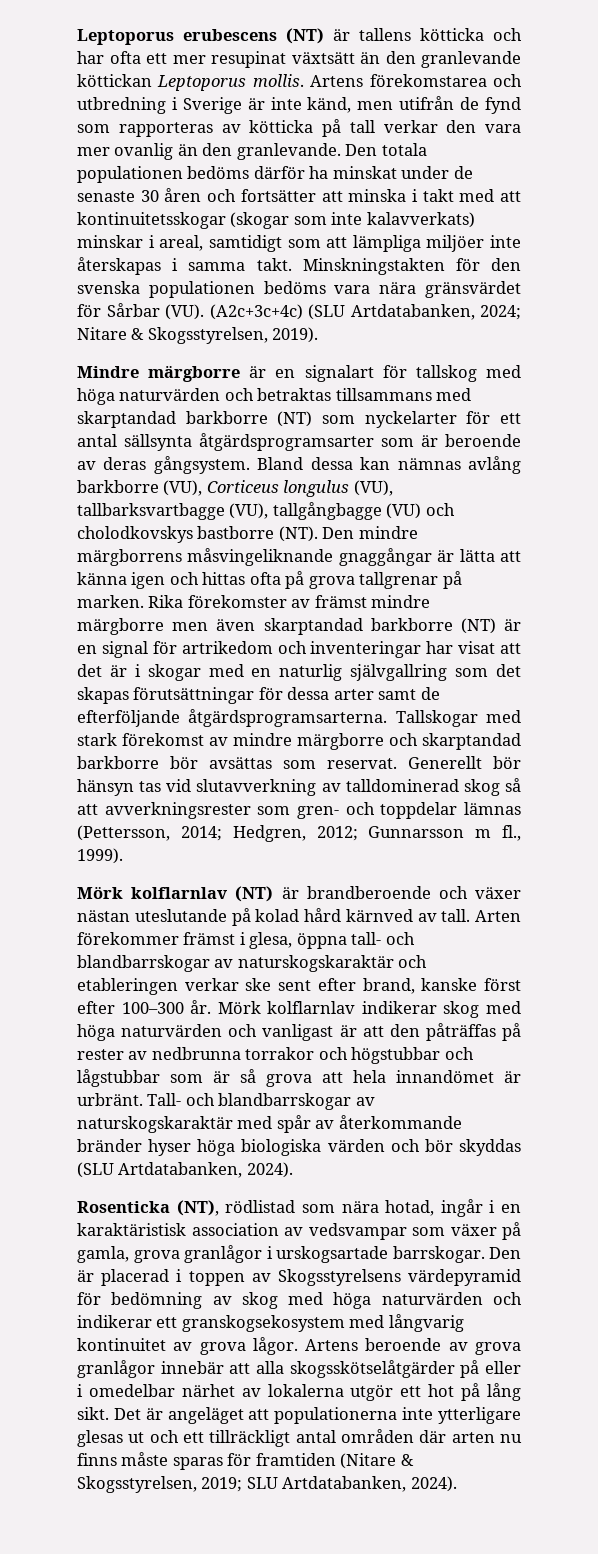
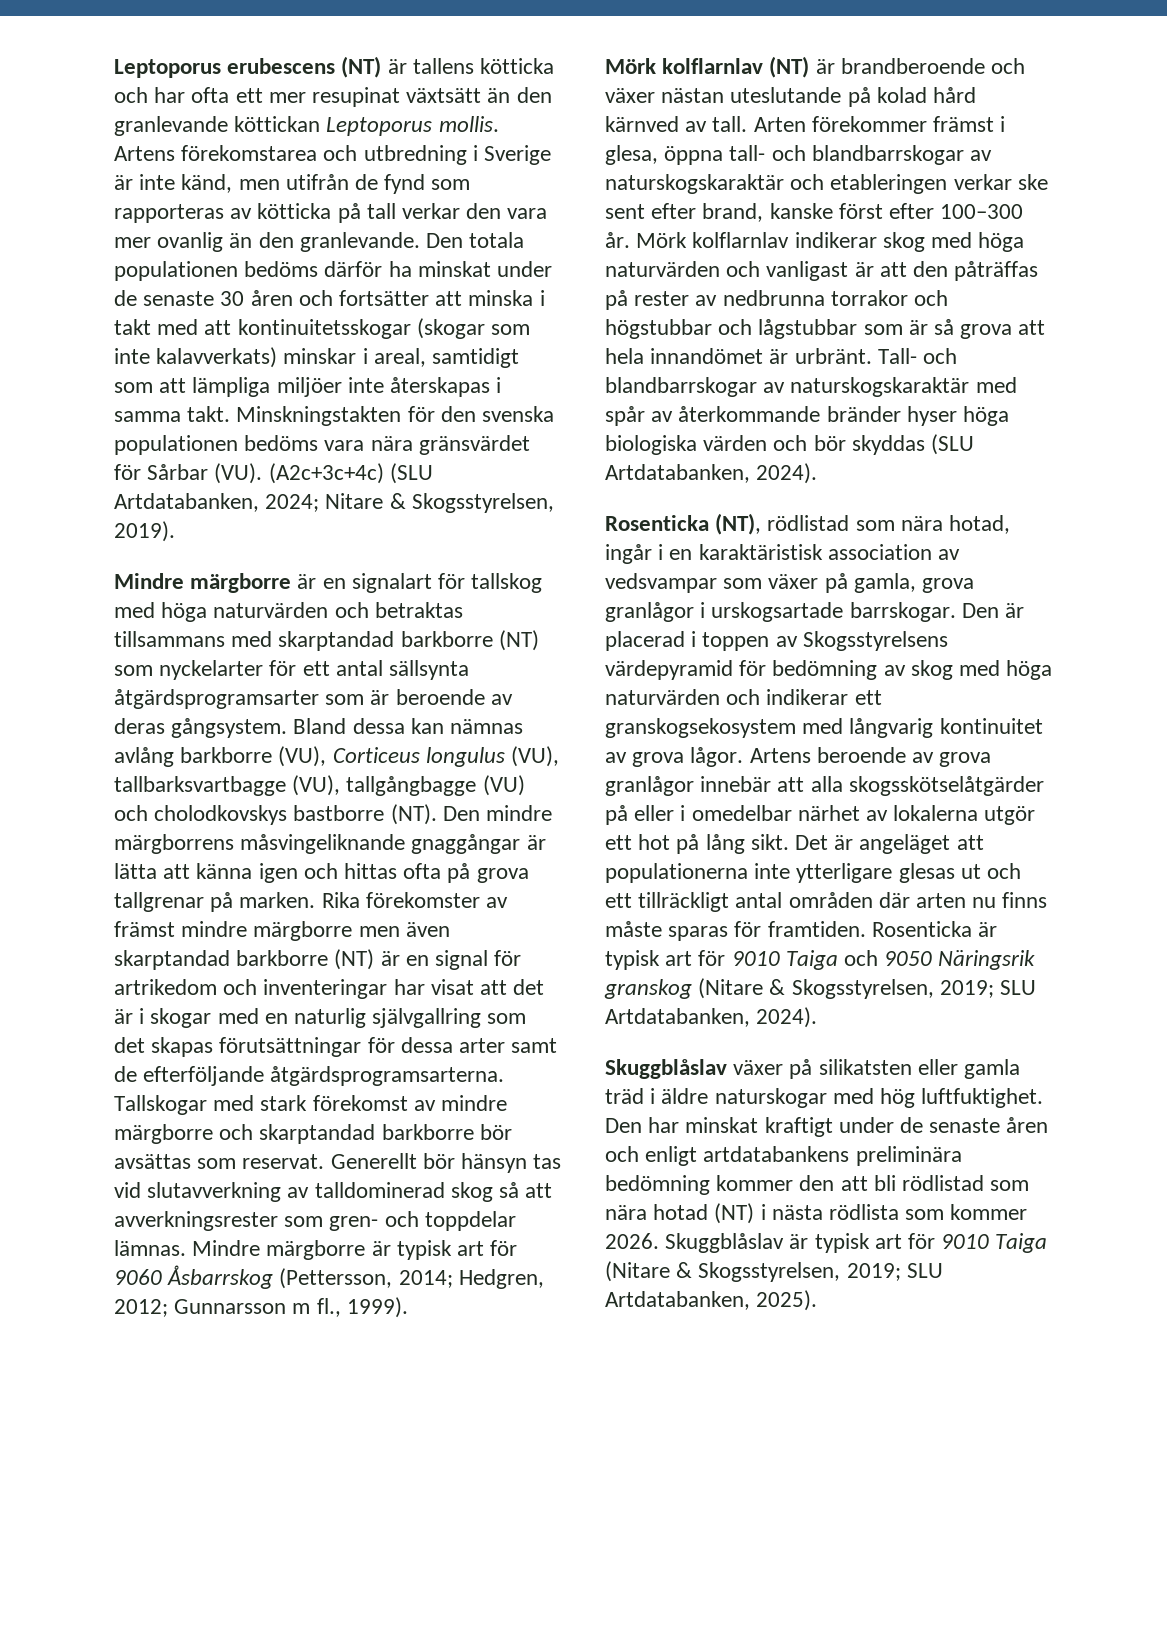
- Generellt bör hänsyn tas vid slutavverkning av talldominerad skog så att avverkningsrester som gren- och toppdelar lämnas (Pettersson, 2014; Hedgren, 2012; Gunnarsson m fl., 1999).
+ Generellt bör hänsyn tas vid slutavverkning av talldominerad skog så att avverkningsrester som gren- och toppdelar lämnas. Mindre märgborre är typisk art för 9060 Åsbarrskog (Pettersson, 2014; Hedgren, 2012; Gunnarsson m fl., 1999).
- Det är angeläget att populationerna inte ytterligare glesas ut och ett tillräckligt antal områden där arten nu finns måste sparas för framtiden (Nitare & Skogsstyrelsen, 2019; SLU Artdatabanken, 2024).
+ Det är angeläget att populationerna inte ytterligare glesas ut och ett tillräckligt antal områden där arten nu finns måste sparas för framtiden. Rosenticka är typisk art för 9010 Taiga och 9050 Näringsrik granskog (Nitare & Skogsstyrelsen, 2019; SLU Artdatabanken, 2024).
+ Skuggblåslav växer på silikatsten eller gamla träd i äldre naturskogar med hög luftfuktighet. Den har minskat kraftigt under de senaste åren och enligt artdatabankens preliminära bedömning kommer den att bli rödlistad som nära hotad (NT) i nästa rödlista som kommer 2026. Skuggblåslav är typisk art för 9010 Taiga (Nitare & Skogsstyrelsen, 2019; SLU Artdatabanken, 2025).

